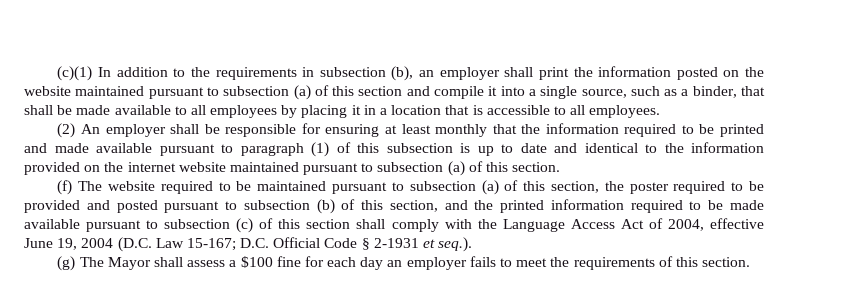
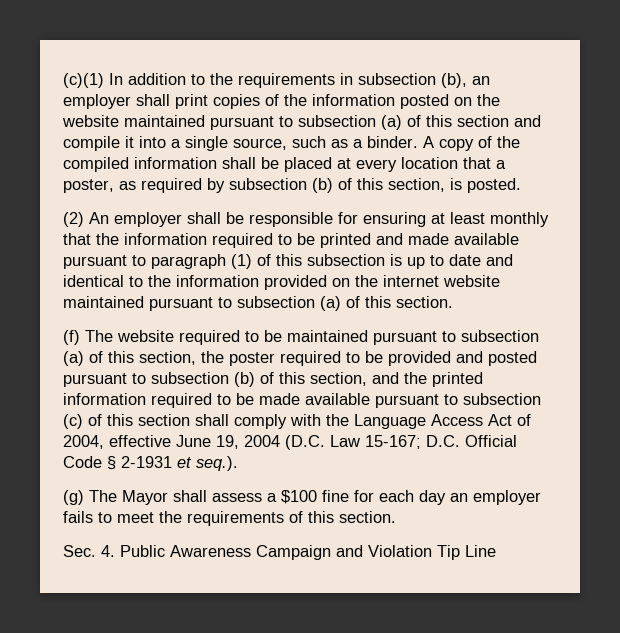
- (c)(1) In addition to the requirements in subsection (b), an employer shall print the information posted on the website maintained pursuant to subsection (a) of this section and compile it into a single source, such as a binder, that shall be made available to all employees by placing it in a location that is accessible to all employees.
+ (c)(1) In addition to the requirements in subsection (b), an employer shall print copies of the information posted on the website maintained pursuant to subsection (a) of this section and compile it into a single source, such as a binder. A copy of the compiled information shall be placed at every location that a poster, as required by subsection (b) of this section, is posted.
+ Sec. 4. Public Awareness Campaign and Violation Tip Line

